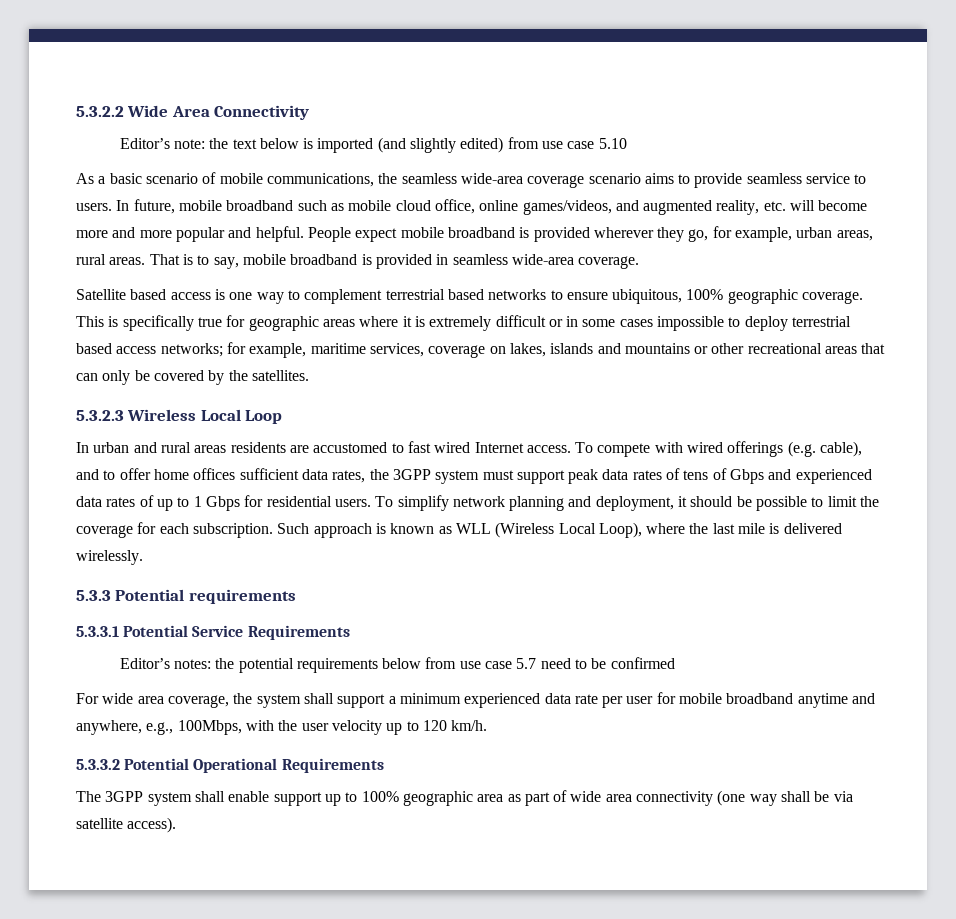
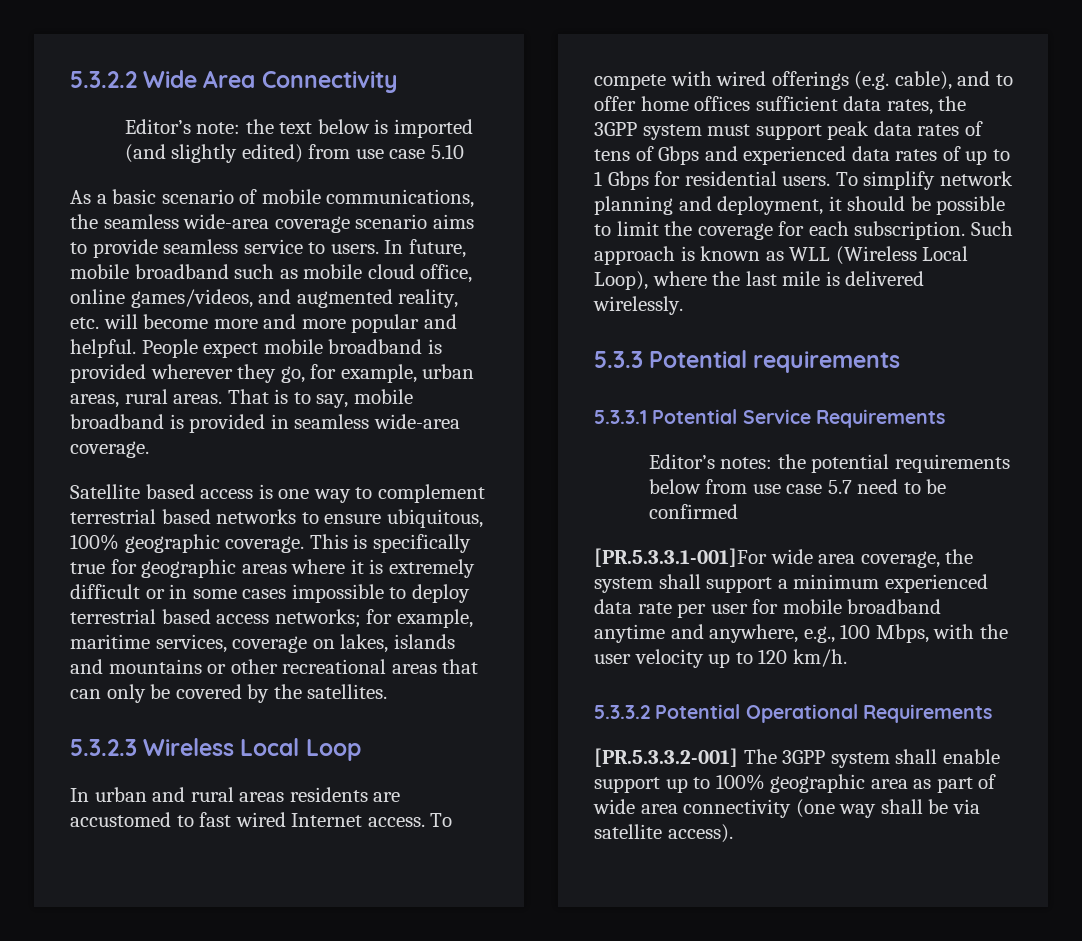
- For wide area coverage, the system shall support a minimum experienced data rate per user for mobile broadband anytime and anywhere, e.g., 100Mbps, with the user velocity up to 120 km/h.
+ [PR.5.3.3.1-001]For wide area coverage, the system shall support a minimum experienced data rate per user for mobile broadband anytime and anywhere, e.g., 100 Mbps, with the user velocity up to 120 km/h.
- The 3GPP system shall enable support up to 100% geographic area as part of wide area connectivity (one way shall be via satellite access).
+ [PR.5.3.3.2-001] The 3GPP system shall enable support up to 100% geographic area as part of wide area connectivity (one way shall be via satellite access).

